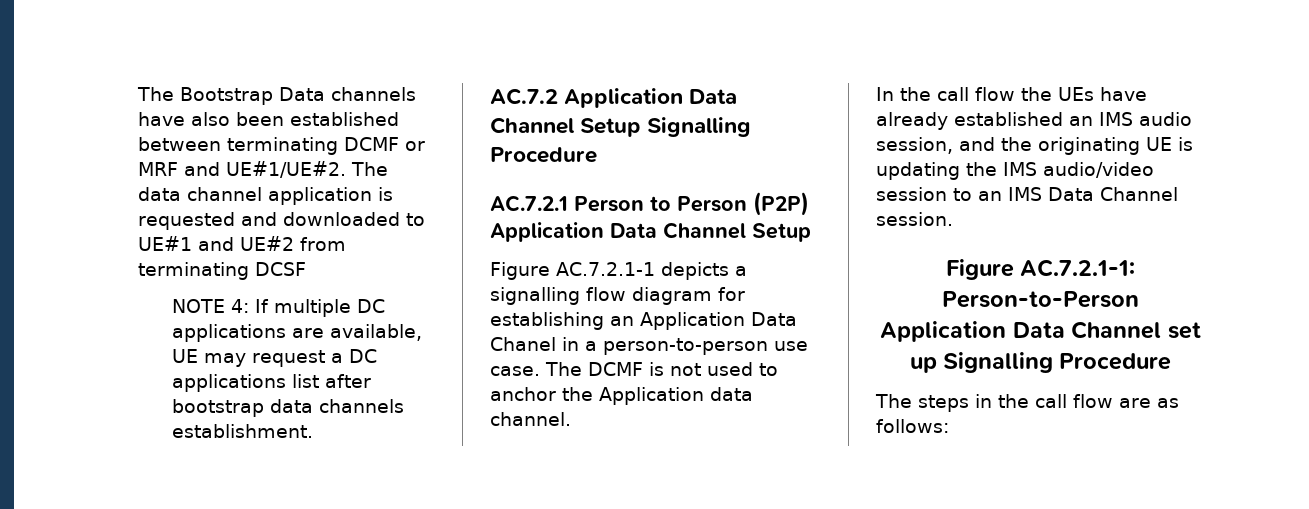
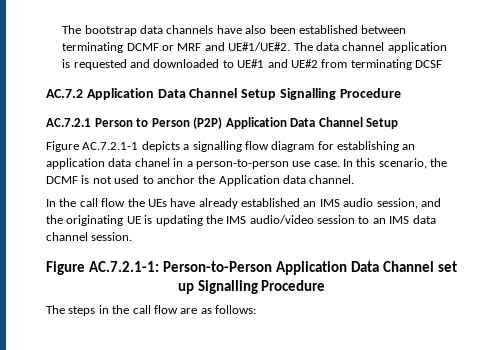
- The Bootstrap Data channels have also been established between terminating DCMF or MRF and UE#1/UE#2.
+ The bootstrap data channels have also been established between terminating DCMF or MRF and UE#1/UE#2.
- NOTE 4: If multiple DC applications are available, UE may request a DC applications list after bootstrap data channels establishment.
- Figure AC.7.2.1-1 depicts a signalling flow diagram for establishing an Application Data Chanel in a person-to-person use case.
+ Figure AC.7.2.1-1 depicts a signalling flow diagram for establishing an application data chanel in a person-to-person use case.
- The DCMF is not used to anchor the Application data channel.
+ In this scenario, the DCMF is not used to anchor the Application data channel.
- In the call flow the UEs have already established an IMS audio session, and the originating UE is updating the IMS audio/video session to an IMS Data Channel session.
+ In the call flow the UEs have already established an IMS audio session, and the originating UE is updating the IMS audio/video session to an IMS data channel session.

